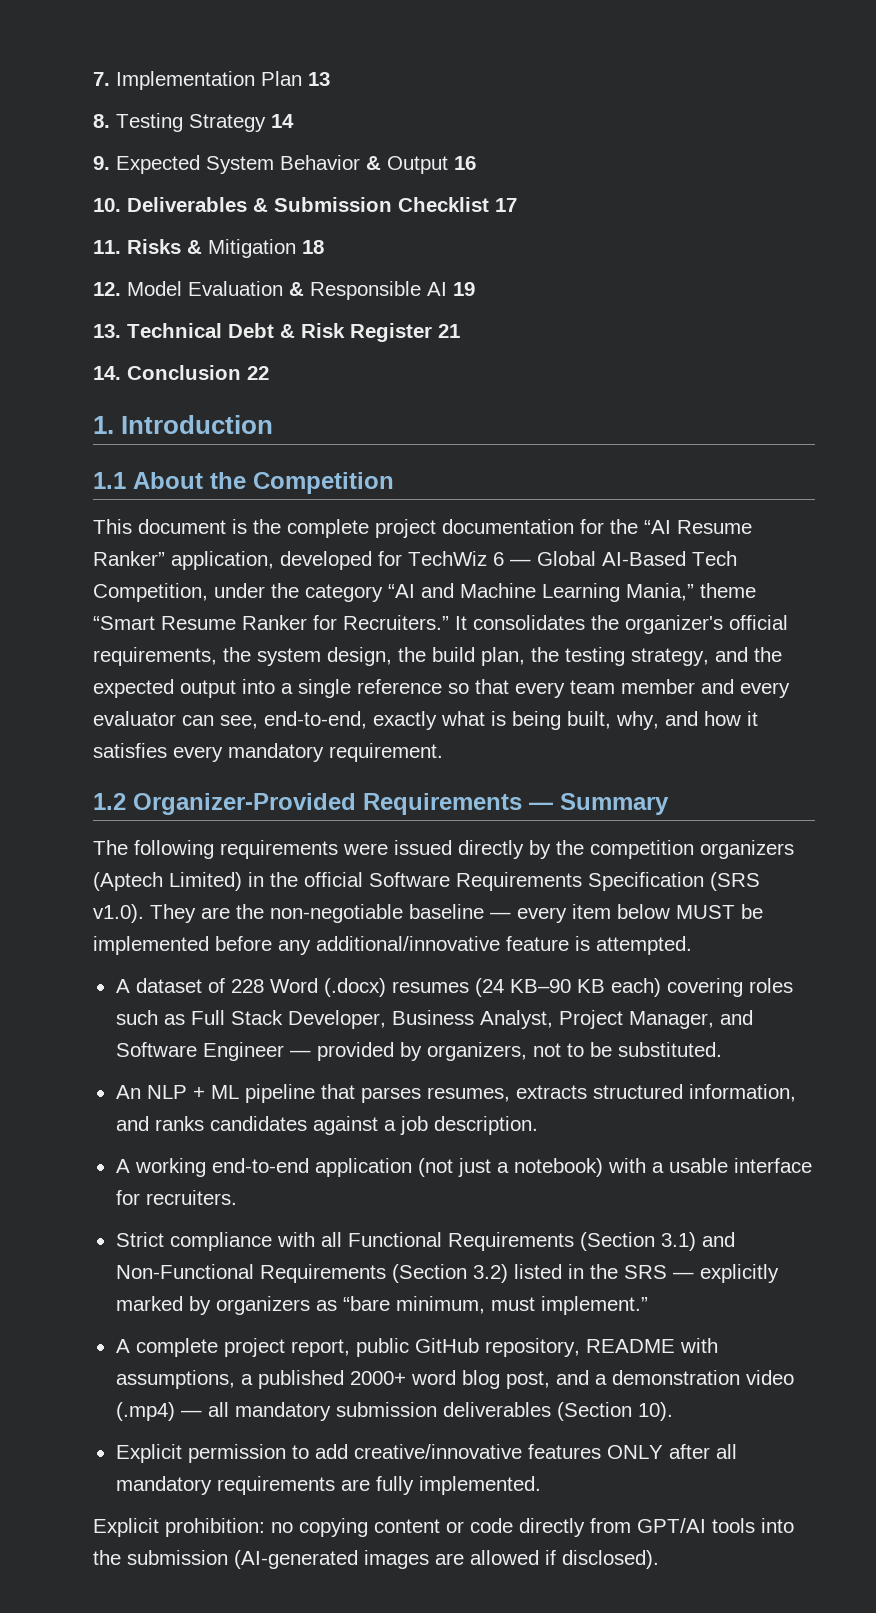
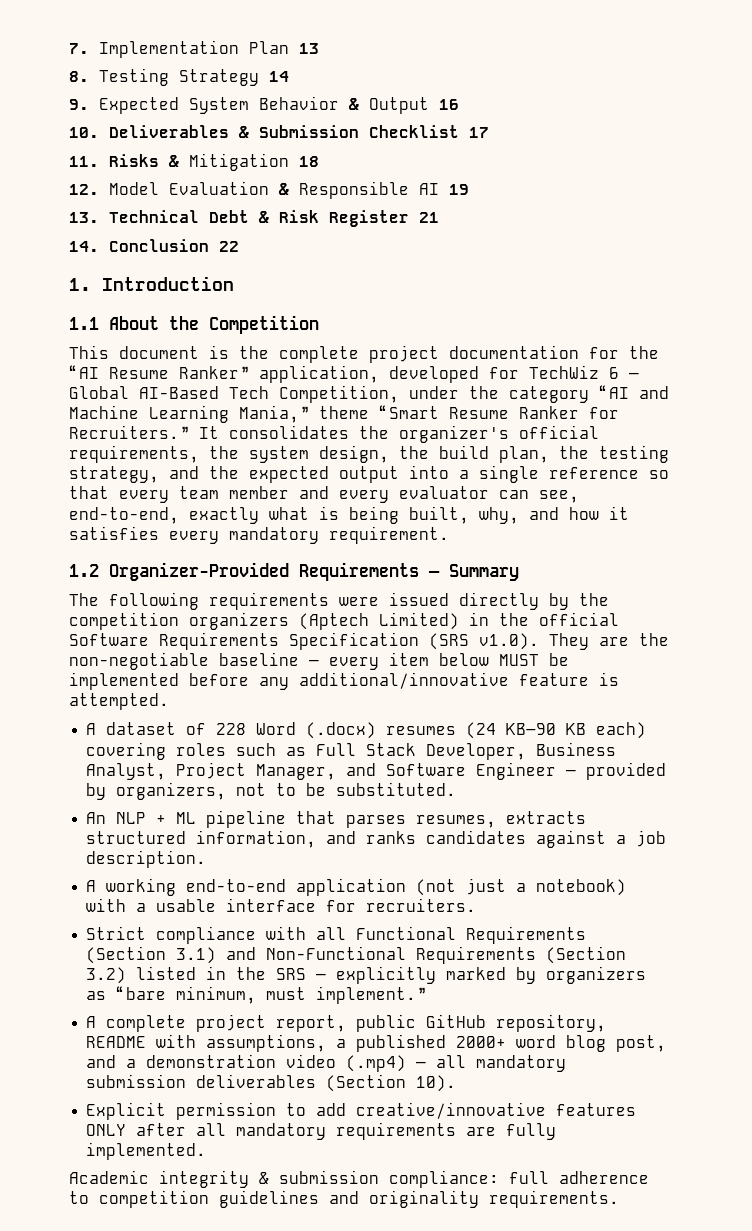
- Explicit prohibition: no copying content or code directly from GPT/AI tools into the submission (AI-generated images are allowed if disclosed).
+ Academic integrity & submission compliance: full adherence to competition guidelines and originality requirements.

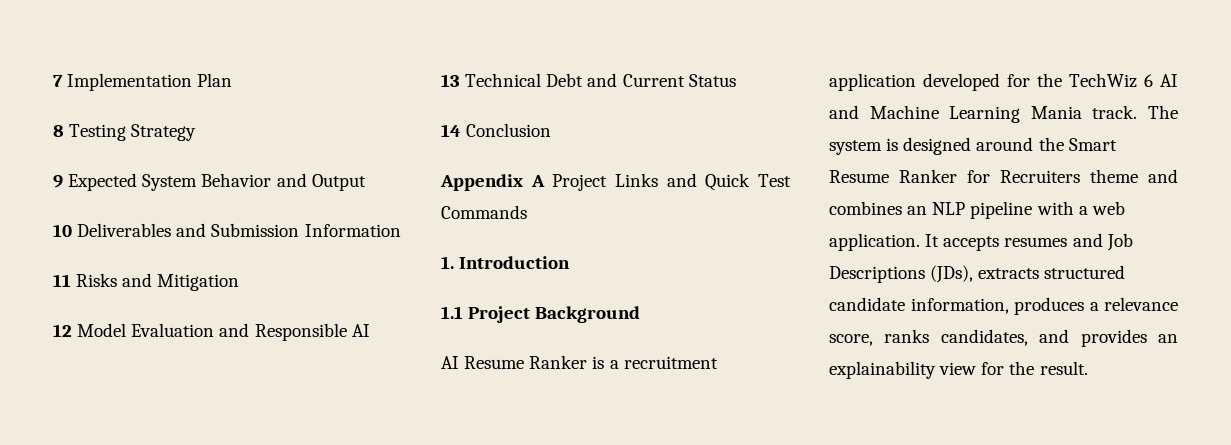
- 7. Implementation Plan 13
- 8. Testing Strategy 14
- 9. Expected System Behavior & Output 16
- 10. Deliverables & Submission Checklist 17
- 11. Risks & Mitigation 18
- 12. Model Evaluation & Responsible AI 19
- 13. Technical Debt & Risk Register 21
- 14. Conclusion 22
+ 7 Implementation Plan
+ 8 Testing Strategy
+ 9 Expected System Behavior and Output
+ 10 Deliverables and Submission Information
+ 11 Risks and Mitigation
+ 12 Model Evaluation and Responsible AI
+ 13 Technical Debt and Current Status
+ 14 Conclusion
+ Appendix A Project Links and Quick Test Commands
  1. Introduction
- 1.1 About the Competition
- This document is the complete project documentation for the “AI Resume Ranker” application, developed for TechWiz 6 — Global AI-Based Tech Competition, under the category “AI and Machine Learning Mania,” theme “Smart Resume Ranker for Recruiters.” It consolidates the organizer's official requirements, the system design, the build plan, the testing strategy, and the expected output into a single reference so that every team member and every evaluator can see, end-to-end, exactly what is being built, why, and how it satisfies every mandatory requirement.
- 1.2 Organizer-Provided Requirements — Summary
- The following requirements were issued directly by the competition organizers (Aptech Limited) in the official Software Requirements Specification (SRS v1.0). They are the non-negotiable baseline — every item below MUST be implemented before any additional/innovative feature is attempted.
- A dataset of 228 Word (.docx) resumes (24 KB–90 KB each) covering roles such as Full Stack Developer, Business Analyst, Project Manager, and Software Engineer — provided by organizers, not to be substituted.
- An NLP + ML pipeline that parses resumes, extracts structured information, and ranks candidates against a job description.
- A working end-to-end application (not just a notebook) with a usable interface for recruiters.
- Strict compliance with all Functional Requirements (Section 3.1) and Non-Functional Requirements (Section 3.2) listed in the SRS — explicitly marked by organizers as “bare minimum, must implement.”
- A complete project report, public GitHub repository, README with assumptions, a published 2000+ word blog post, and a demonstration video (.mp4) — all mandatory submission deliverables (Section 10).
- Explicit permission to add creative/innovative features ONLY after all mandatory requirements are fully implemented.
- Academic integrity & submission compliance: full adherence to competition guidelines and originality requirements.
+ 1.1 Project Background
+ AI Resume Ranker is a recruitment application developed for the TechWiz 6 AI and Machine Learning Mania track. The system is designed around the Smart Resume Ranker for Recruiters theme and combines an NLP pipeline with a web application. It accepts resumes and Job Descriptions (JDs), extracts structured candidate information, produces a relevance score, ranks candidates, and provides an explainability view for the result.

